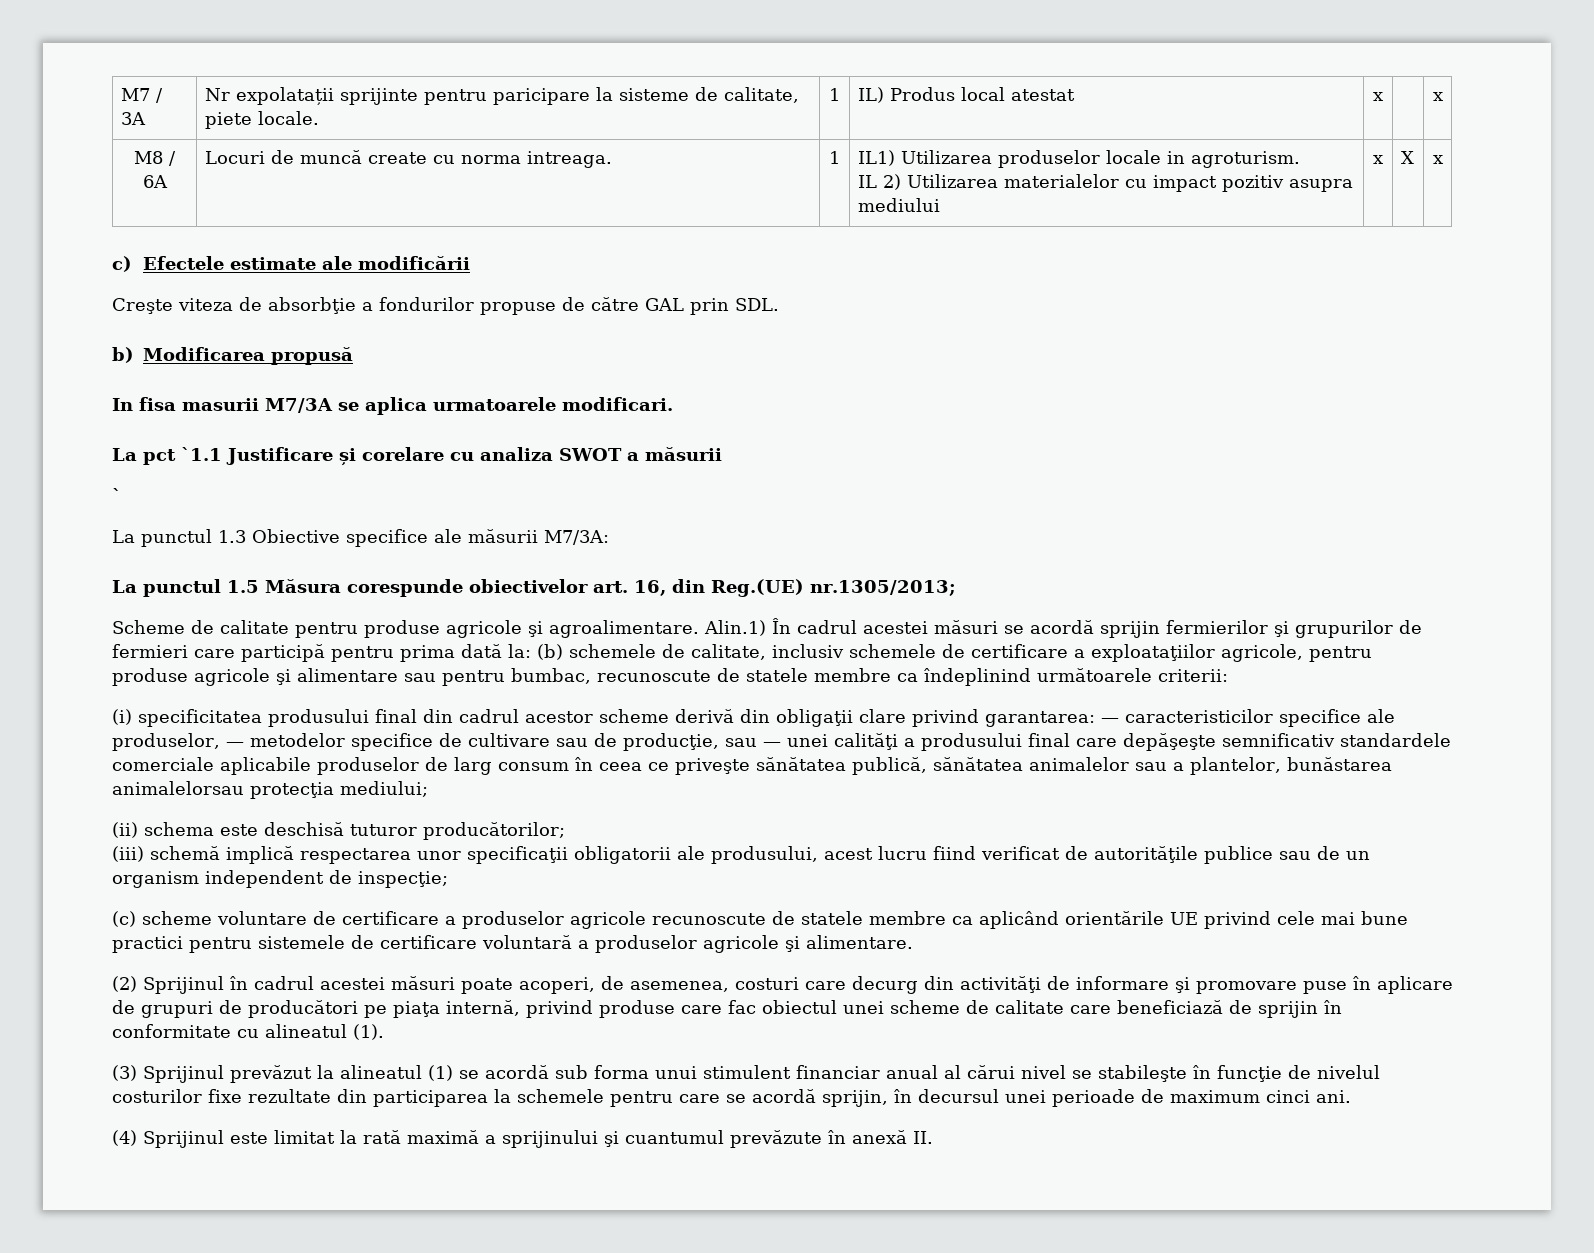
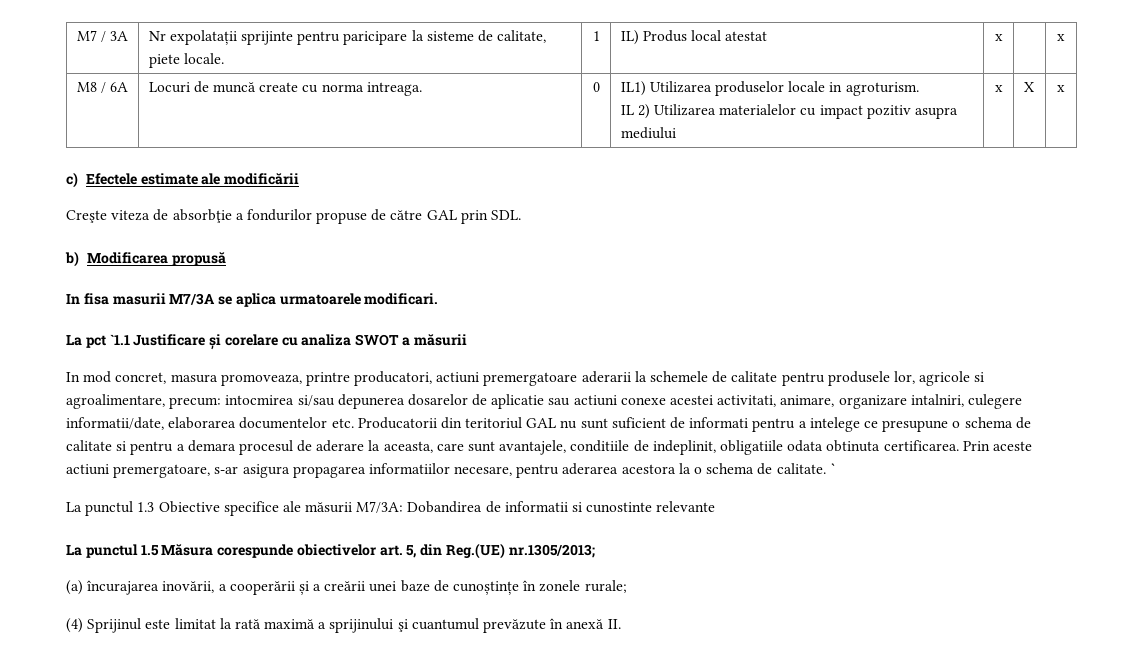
- M8 / 6A | Locuri de muncă create cu norma intreaga. | 1 | IL1) Utilizarea produselor locale in agroturism.
+ M8 / 6A | Locuri de muncă create cu norma intreaga. | 0 | IL1) Utilizarea produselor locale in agroturism.
+ In mod concret, masura promoveaza, printre producatori, actiuni premergatoare aderarii la schemele de calitate pentru produsele lor, agricole si agroalimentare, precum: intocmirea si/sau depunerea dosarelor de aplicatie sau actiuni conexe acestei activitati, animare, organizare intalniri, culegere informatii/date, elaborarea documentelor etc. Producatorii din teritoriul GAL nu sunt suficient de informati pentru a intelege ce presupune o schema de calitate si pentru a demara procesul de aderare la aceasta, care sunt avantajele, conditiile de indeplinit, obligatiile odata obtinuta certificarea. Prin aceste actiuni premergatoare, s-ar asigura propagarea informatiilor necesare, pentru aderarea acestora la o schema de calitate.
- La punctul 1.3 Obiective specifice ale măsurii M7/3A:
+ La punctul 1.3 Obiective specifice ale măsurii M7/3A: Dobandirea de informatii si cunostinte relevante
- La punctul 1.5 Măsura corespunde obiectivelor art. 16, din Reg.(UE) nr.1305/2013;
+ La punctul 1.5 Măsura corespunde obiectivelor art. 5, din Reg.(UE) nr.1305/2013;
- Scheme de calitate pentru produse agricole şi agroalimentare. Alin.1) În cadrul acestei măsuri se acordă sprijin fermierilor şi grupurilor de fermieri care participă pentru prima dată la: (b) schemele de calitate, inclusiv schemele de certificare a exploataţiilor agricole, pentru produse agricole şi alimentare sau pentru bumbac, recunoscute de statele membre ca îndeplinind următoarele criterii:
- (i) specificitatea produsului final din cadrul acestor scheme derivă din obligaţii clare privind garantarea: — caracteristicilor specifice ale produselor, — metodelor specifice de cultivare sau de producţie, sau — unei calităţi a produsului final care depăşeşte semnificativ standardele comerciale aplicabile produselor de larg consum în ceea ce priveşte sănătatea publică, sănătatea animalelor sau a plantelor, bunăstarea animalelorsau protecţia mediului;
- (ii) schema este deschisă tuturor producătorilor;
- (iii) schemă implică respectarea unor specificaţii obligatorii ale produsului, acest lucru fiind verificat de autorităţile publice sau de un organism independent de inspecţie;
- (c) scheme voluntare de certificare a produselor agricole recunoscute de statele membre ca aplicând orientările UE privind cele mai bune practici pentru sistemele de certificare voluntară a produselor agricole şi alimentare.
- (2) Sprijinul în cadrul acestei măsuri poate acoperi, de asemenea, costuri care decurg din activităţi de informare şi promovare puse în aplicare de grupuri de producători pe piaţa internă, privind produse care fac obiectul unei scheme de calitate care beneficiază de sprijin în conformitate cu alineatul (1).
- (3) Sprijinul prevăzut la alineatul (1) se acordă sub forma unui stimulent financiar anual al cărui nivel se stabileşte în funcţie de nivelul costurilor fixe rezultate din participarea la schemele pentru care se acordă sprijin, în decursul unei perioade de maximum cinci ani.
+ (a) încurajarea inovării, a cooperării și a creării unei baze de cunoștințe în zonele rurale;

